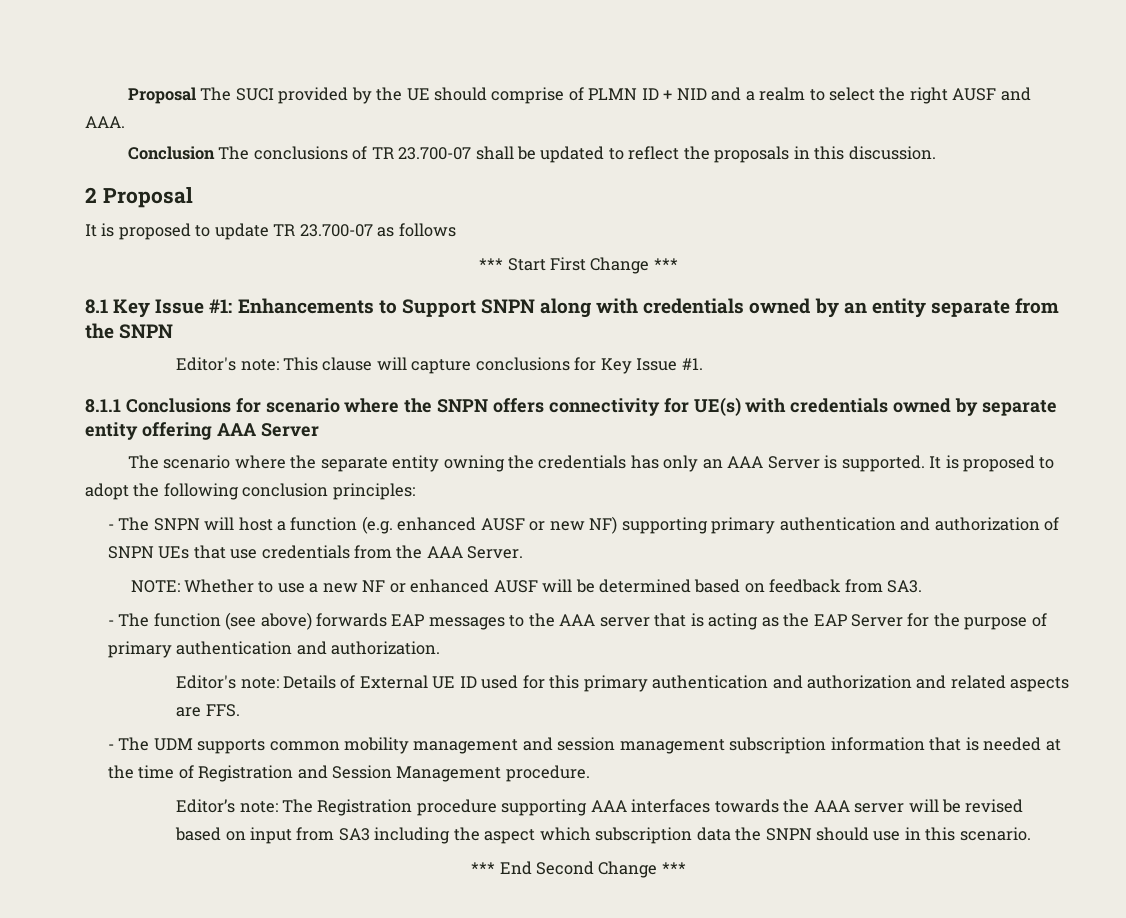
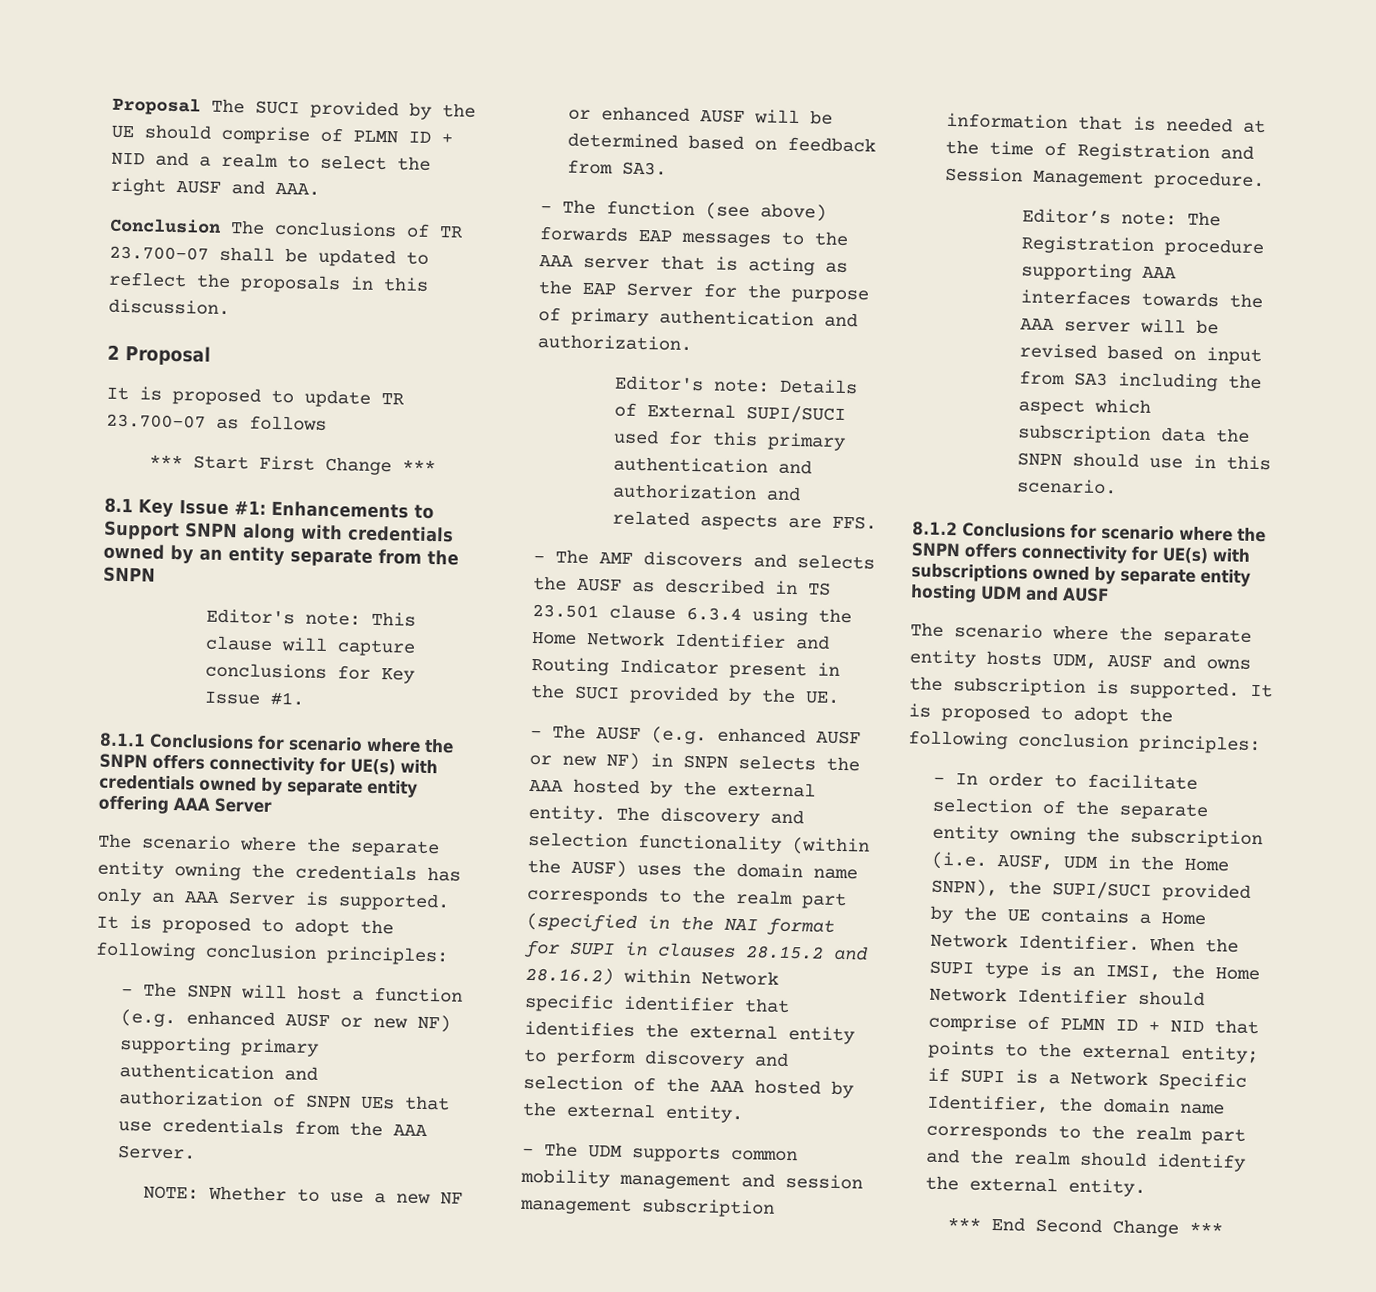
- Editor's note: Details of External UE ID used for this primary authentication and authorization and related aspects are FFS.
+ Editor's note: Details of External SUPI/SUCI used for this primary authentication and authorization and related aspects are FFS.
+ - The AMF discovers and selects the AUSF as described in TS 23.501 clause 6.3.4 using the Home Network Identifier and Routing Indicator present in the SUCI provided by the UE.
+ - The AUSF (e.g. enhanced AUSF or new NF) in SNPN selects the AAA hosted by the external entity. The discovery and selection functionality (within the AUSF) uses the domain name corresponds to the realm part (specified in the NAI format for SUPI in clauses 28.15.2 and 28.16.2) within Network specific identifier that identifies the external entity to perform discovery and selection of the AAA hosted by the external entity.
+ 8.1.2 Conclusions for scenario where the SNPN offers connectivity for UE(s) with subscriptions owned by separate entity hosting UDM and AUSF
+ The scenario where the separate entity hosts UDM, AUSF and owns the subscription is supported. It is proposed to adopt the following conclusion principles:
+ - In order to facilitate selection of the separate entity owning the subscription (i.e. AUSF, UDM in the Home SNPN), the SUPI/SUCI provided by the UE contains a Home Network Identifier. When the SUPI type is an IMSI, the Home Network Identifier should comprise of PLMN ID + NID that points to the external entity; if SUPI is a Network Specific Identifier, the domain name corresponds to the realm part and the realm should identify the external entity.

